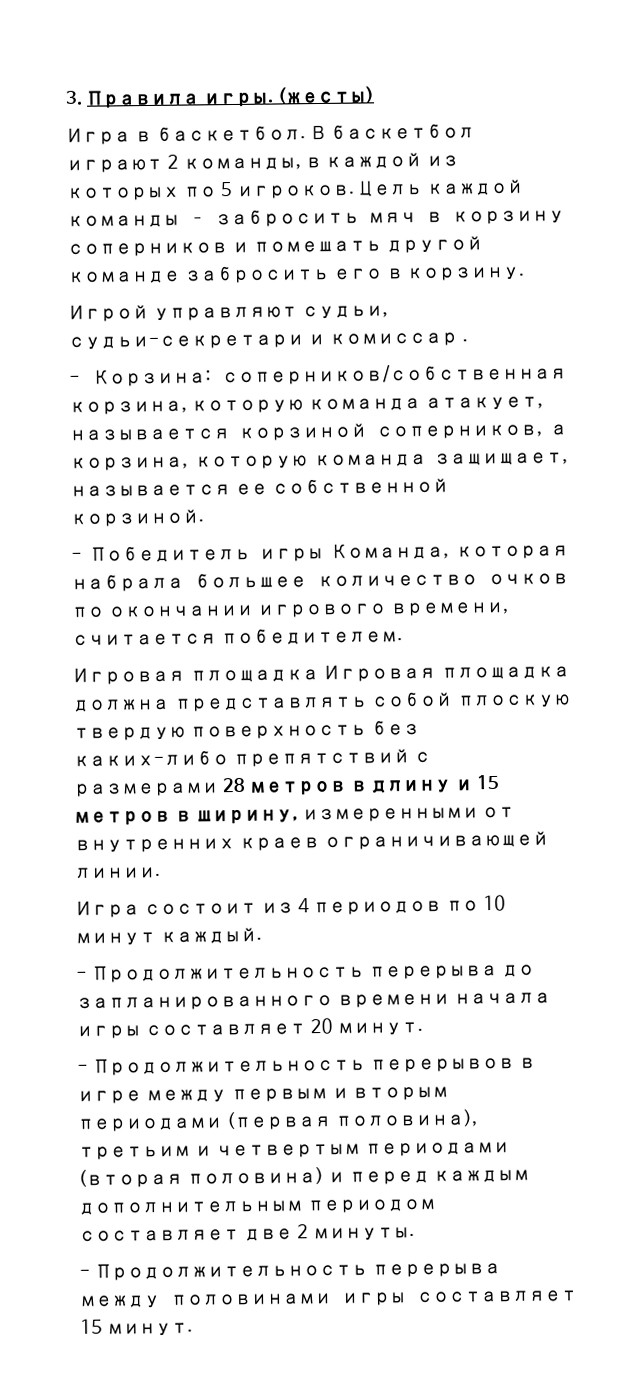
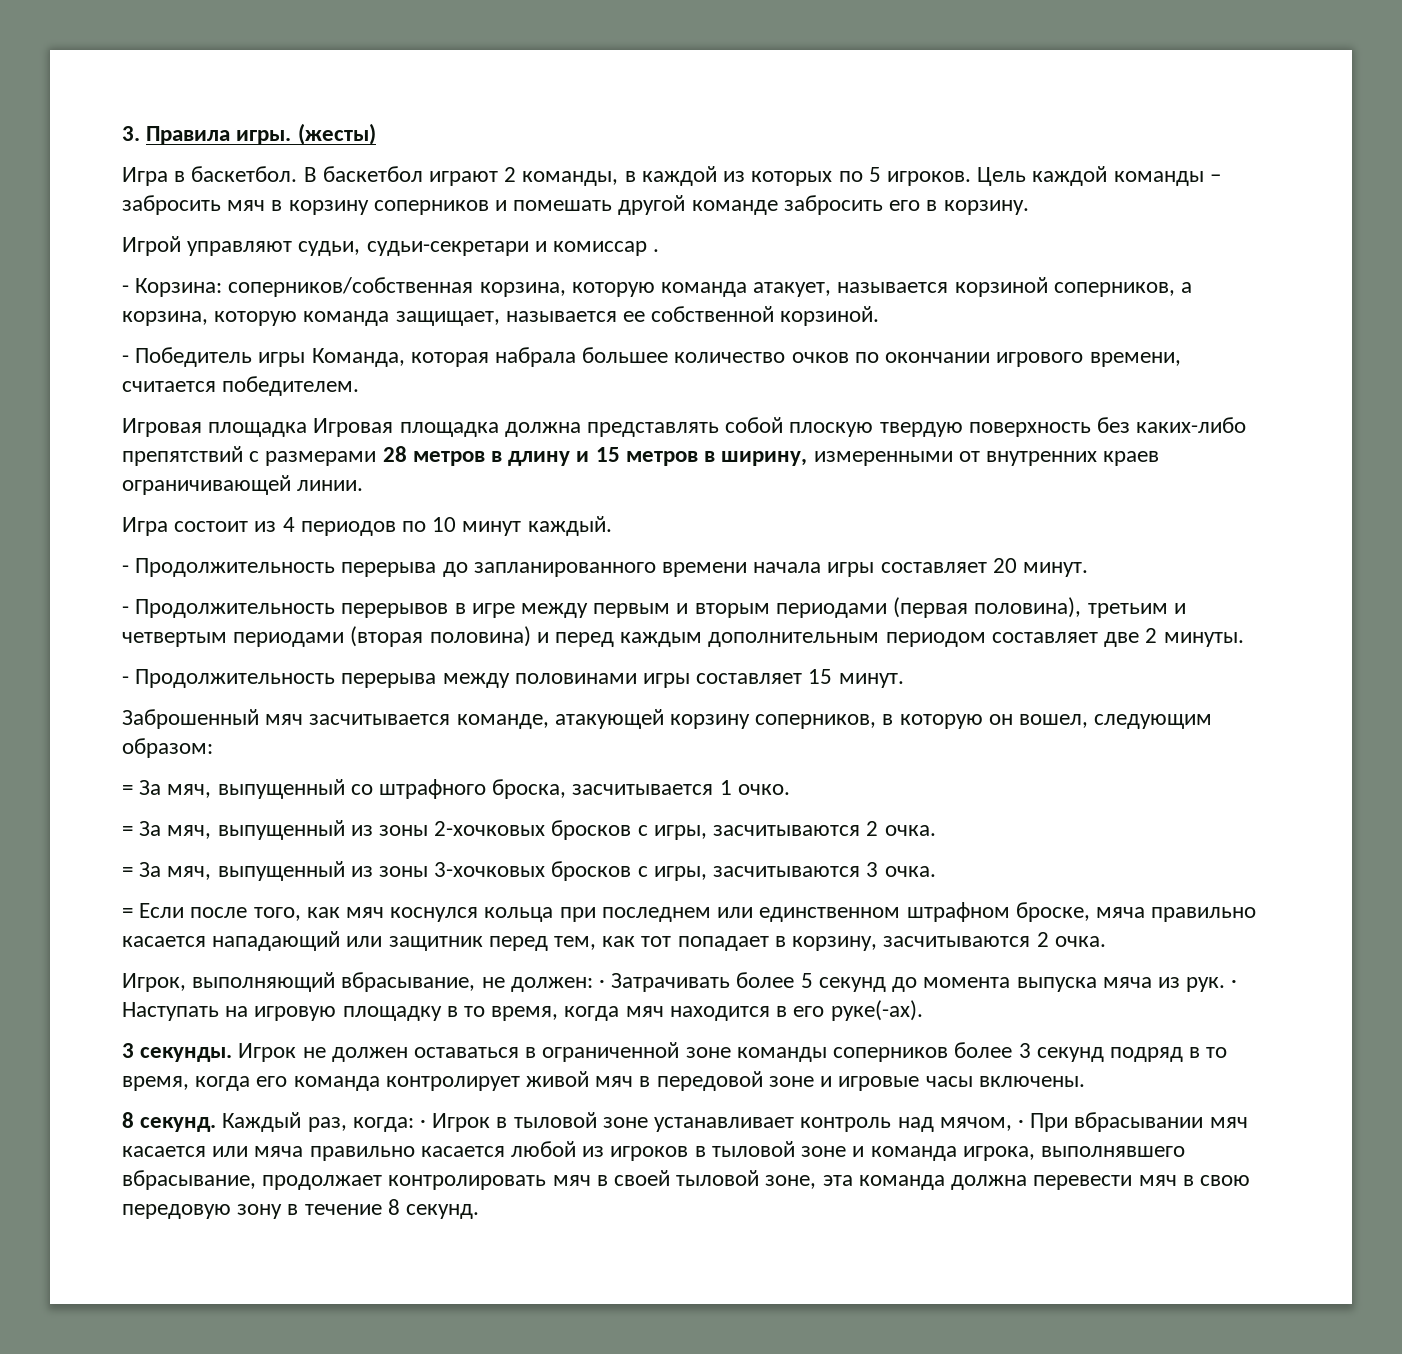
+ Заброшенный мяч засчитывается команде, атакующей корзину соперников, в которую он вошел, следующим образом:
+ = За мяч, выпущенный со штрафного броска, засчитывается 1 очко.
+ = За мяч, выпущенный из зоны 2-хочковых бросков с игры, засчитываются 2 очка.
+ = За мяч, выпущенный из зоны 3-хочковых бросков с игры, засчитываются 3 очка.
+ = Если после того, как мяч коснулся кольца при последнем или единственном штрафном броске, мяча правильно касается нападающий или защитник перед тем, как тот попадает в корзину, засчитываются 2 очка.
+ Игрок, выполняющий вбрасывание, не должен: · Затрачивать более 5 секунд до момента выпуска мяча из рук. · Наступать на игровую площадку в то время, когда мяч находится в его руке(-ах).
+ 3 секунды. Игрок не должен оставаться в ограниченной зоне команды соперников более 3 секунд подряд в то время, когда его команда контролирует живой мяч в передовой зоне и игровые часы включены.
+ 8 секунд. Каждый раз, когда: · Игрок в тыловой зоне устанавливает контроль над мячом, · При вбрасывании мяч касается или мяча правильно касается любой из игроков в тыловой зоне и команда игрока, выполнявшего вбрасывание, продолжает контролировать мяч в своей тыловой зоне, эта команда должна перевести мяч в свою передовую зону в течение 8 секунд.

